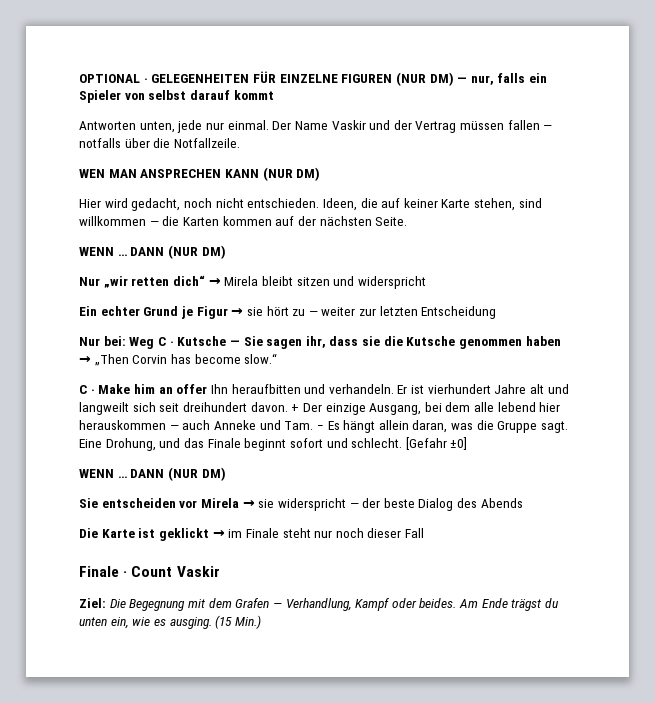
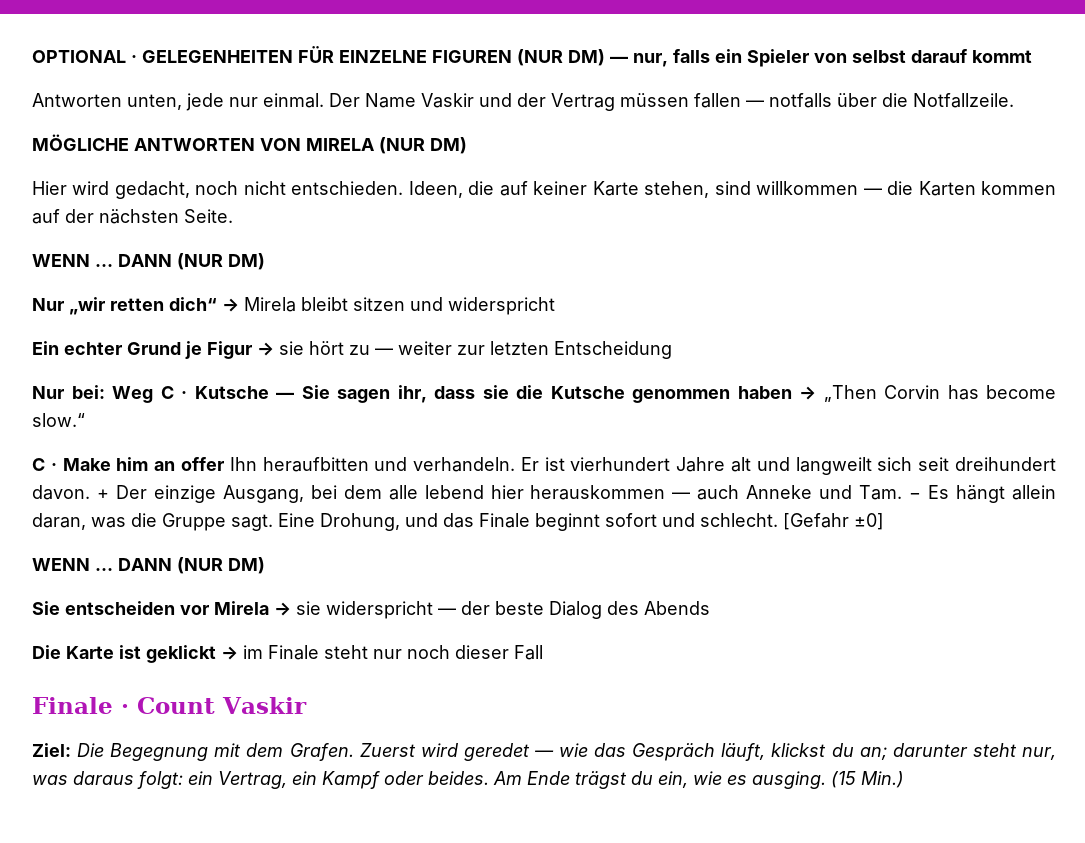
- WEN MAN ANSPRECHEN KANN (NUR DM)
+ MÖGLICHE ANTWORTEN VON MIRELA (NUR DM)
- Ziel: Die Begegnung mit dem Grafen — Verhandlung, Kampf oder beides.
+ Ziel: Die Begegnung mit dem Grafen. Zuerst wird geredet — wie das Gespräch läuft, klickst du an; darunter steht nur, was daraus folgt: ein Vertrag, ein Kampf oder beides.
- Am Ende trägst du unten ein, wie es ausging.
+ Am Ende trägst du ein, wie es ausging.

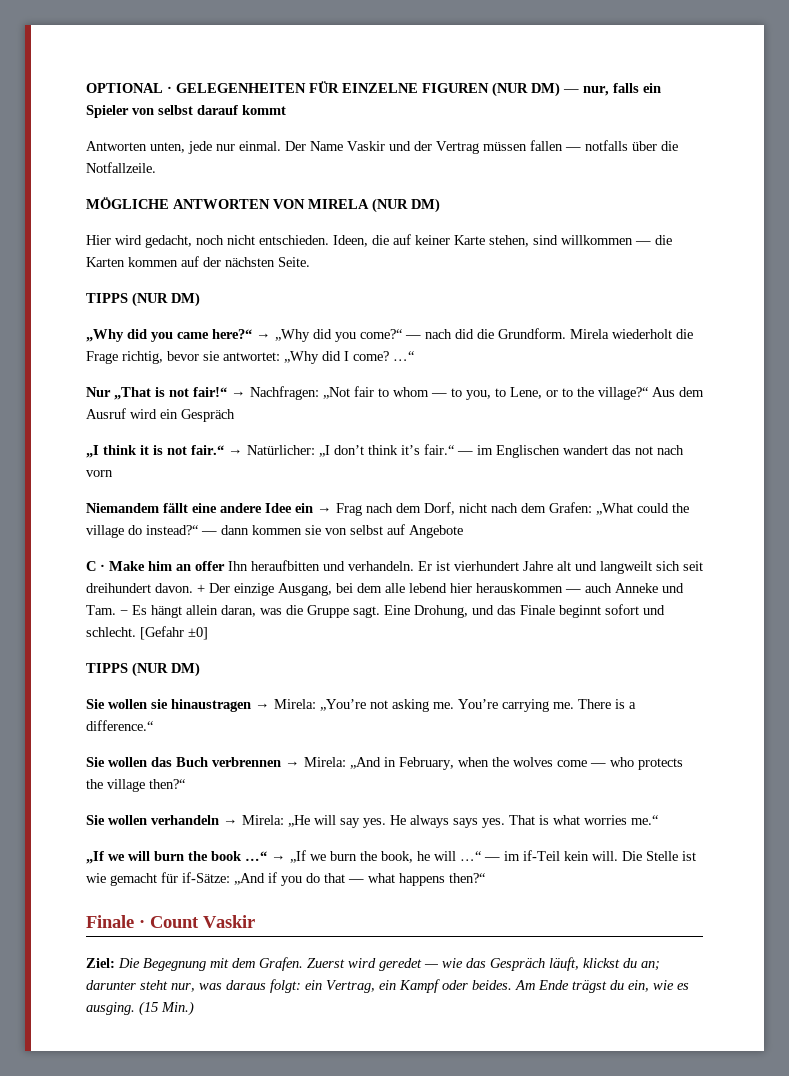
  Ideen, die auf keiner Karte stehen, sind willkommen — die Karten kommen auf der nächsten Seite.
- WENN … DANN (NUR DM)
- Nur „wir retten dich“ → Mirela bleibt sitzen und widerspricht
- Ein echter Grund je Figur → sie hört zu — weiter zur letzten Entscheidung
- Nur bei: Weg C · Kutsche — Sie sagen ihr, dass sie die Kutsche genommen haben → „Then Corvin has become slow.“
+ TIPPS (NUR DM)
+ „Why did you came here?“ → „Why did you come?“ — nach did die Grundform. Mirela wiederholt die Frage richtig, bevor sie antwortet: „Why did I come? …“
+ Nur „That is not fair!“ → Nachfragen: „Not fair to whom — to you, to Lene, or to the village?“ Aus dem Ausruf wird ein Gespräch
+ „I think it is not fair.“ → Natürlicher: „I don’t think it’s fair.“ — im Englischen wandert das not nach vorn
+ Niemandem fällt eine andere Idee ein → Frag nach dem Dorf, nicht nach dem Grafen: „What could the village do instead?“ — dann kommen sie von selbst auf Angebote
  [Gefahr ±0]
- WENN … DANN (NUR DM)
+ TIPPS (NUR DM)
- Sie entscheiden vor Mirela → sie widerspricht — der beste Dialog des Abends
- Die Karte ist geklickt → im Finale steht nur noch dieser Fall
+ Sie wollen sie hinaustragen → Mirela: „You’re not asking me. You’re carrying me. There is a difference.“
+ Sie wollen das Buch verbrennen → Mirela: „And in February, when the wolves come — who protects the village then?“
+ Sie wollen verhandeln → Mirela: „He will say yes. He always says yes. That is what worries me.“
+ „If we will burn the book …“ → „If we burn the book, he will …“ — im if-Teil kein will. Die Stelle ist wie gemacht für if-Sätze: „And if you do that — what happens then?“

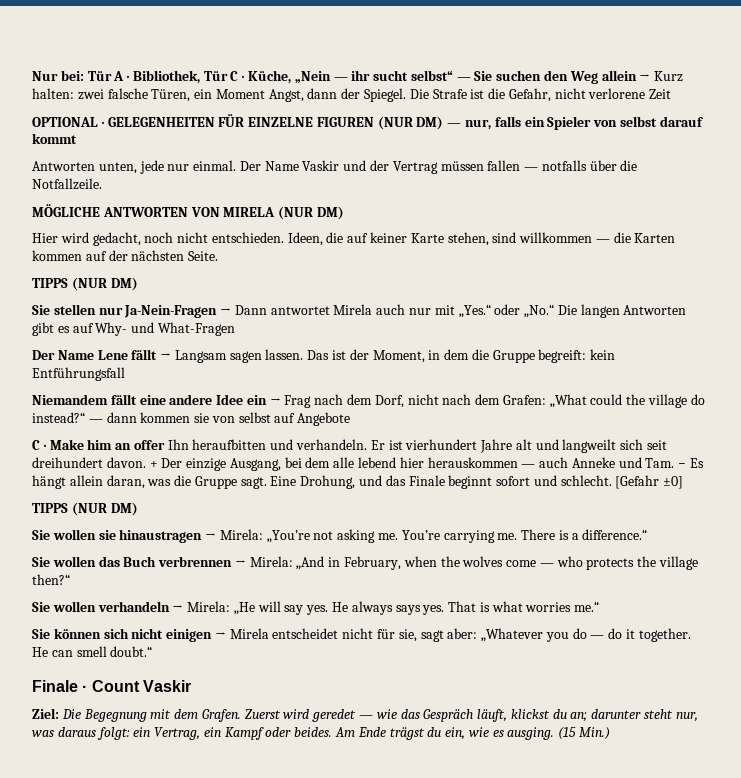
+ Nur bei: Tür A · Bibliothek, Tür C · Küche, „Nein — ihr sucht selbst“ — Sie suchen den Weg allein → Kurz halten: zwei falsche Türen, ein Moment Angst, dann der Spiegel. Die Strafe ist die Gefahr, nicht verlorene Zeit
- „Why did you came here?“ → „Why did you come?“ — nach did die Grundform. Mirela wiederholt die Frage richtig, bevor sie antwortet: „Why did I come? …“
- Nur „That is not fair!“ → Nachfragen: „Not fair to whom — to you, to Lene, or to the village?“ Aus dem Ausruf wird ein Gespräch
- „I think it is not fair.“ → Natürlicher: „I don’t think it’s fair.“ — im Englischen wandert das not nach vorn
+ Sie stellen nur Ja-Nein-Fragen → Dann antwortet Mirela auch nur mit „Yes.“ oder „No.“ Die langen Antworten gibt es auf Why- und What-Fragen
+ Der Name Lene fällt → Langsam sagen lassen. Das ist der Moment, in dem die Gruppe begreift: kein Entführungsfall
- „If we will burn the book …“ → „If we burn the book, he will …“ — im if-Teil kein will. Die Stelle ist wie gemacht für if-Sätze: „And if you do that — what happens then?“
+ Sie können sich nicht einigen → Mirela entscheidet nicht für sie, sagt aber: „Whatever you do — do it together. He can smell doubt.“

